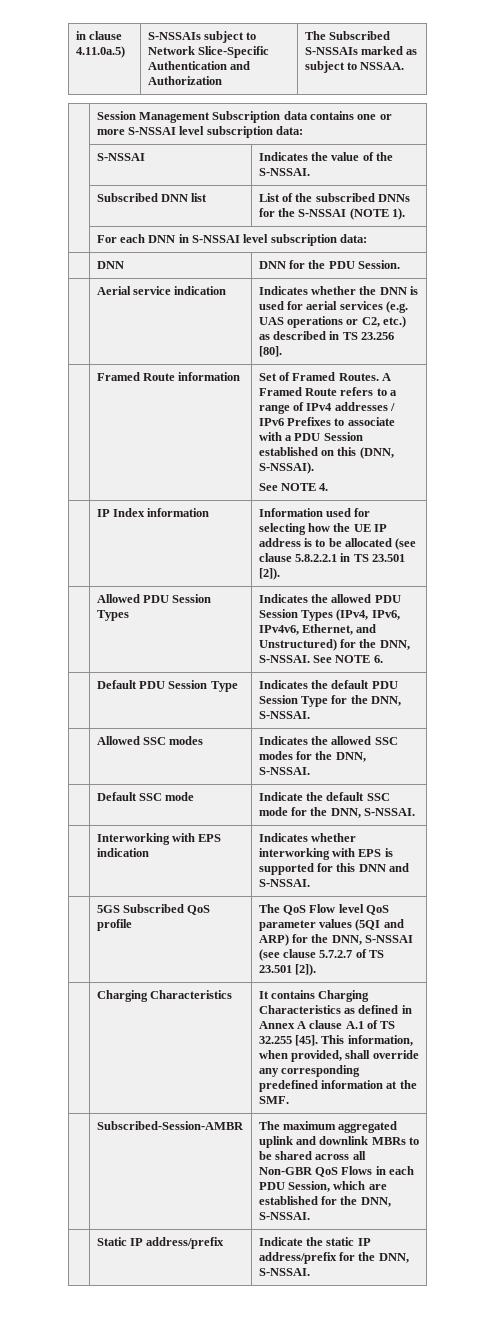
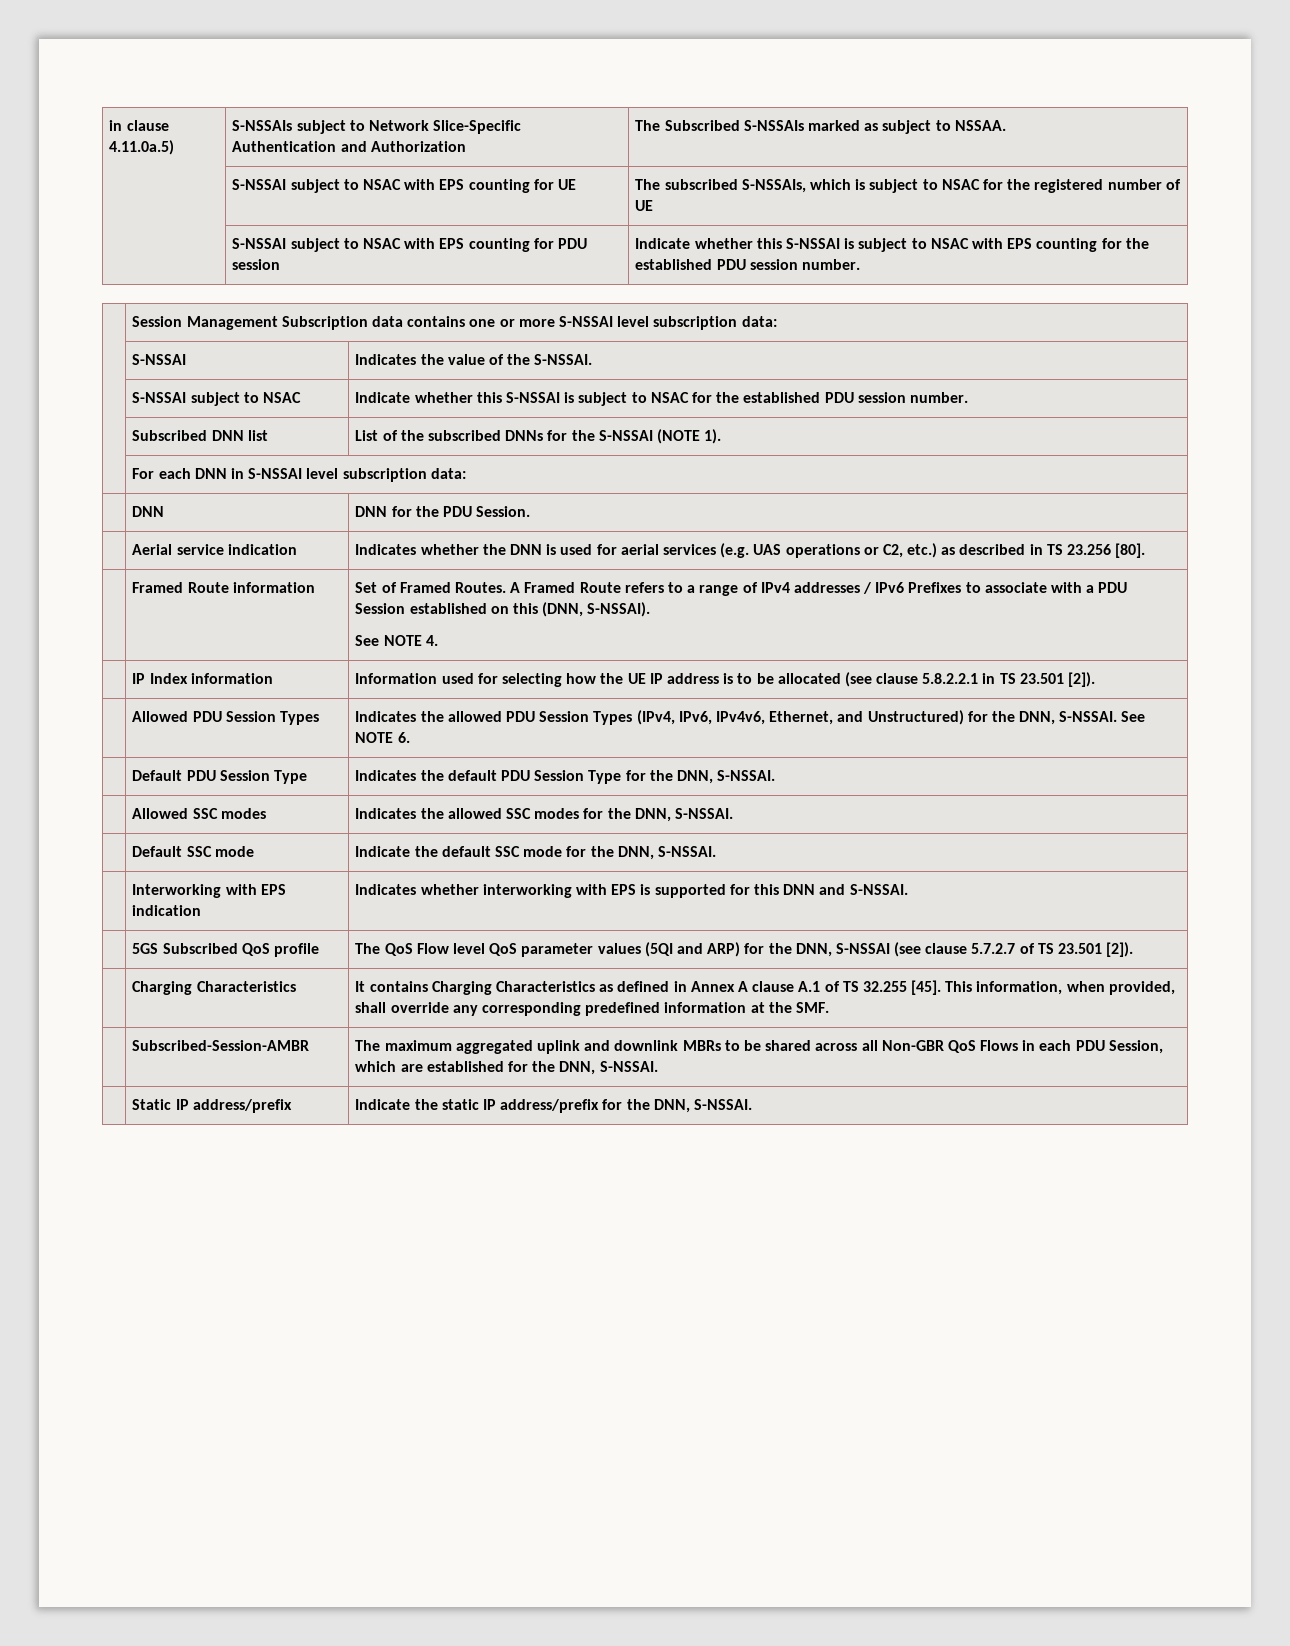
+ | S-NSSAI subject to NSAC with EPS counting for UE | The subscribed S-NSSAIs, which is subject to NSAC for the registered number of UE
+ | S-NSSAI subject to NSAC with EPS counting for PDU session | Indicate whether this S-NSSAI is subject to NSAC with EPS counting for the established PDU session number.
+ | S-NSSAI subject to NSAC | Indicate whether this S-NSSAI is subject to NSAC for the established PDU session number.

